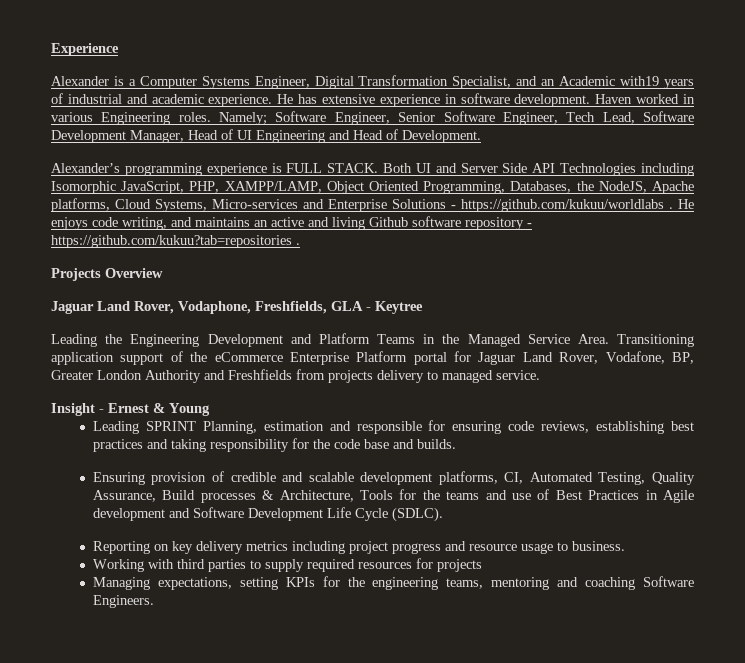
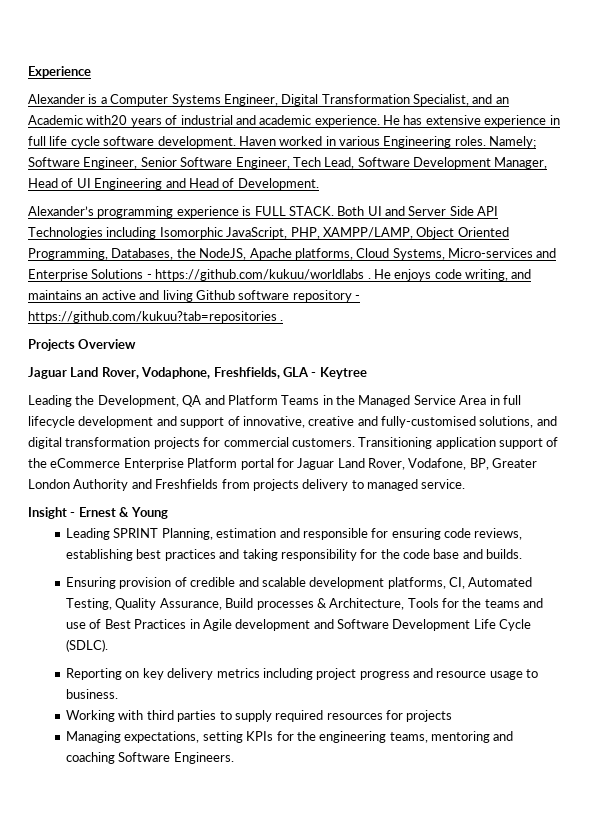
- Alexander is a Computer Systems Engineer, Digital Transformation Specialist, and an Academic with19 years of industrial and academic experience.
+ Alexander is a Computer Systems Engineer, Digital Transformation Specialist, and an Academic with20 years of industrial and academic experience.
- He has extensive experience in software development.
+ He has extensive experience in full life cycle software development.
- Leading the Engineering Development and Platform Teams in the Managed Service Area.
+ Leading the Development, QA and Platform Teams in the Managed Service Area in full lifecycle development and support of innovative, creative and fully-customised solutions, and digital transformation projects for commercial customers.

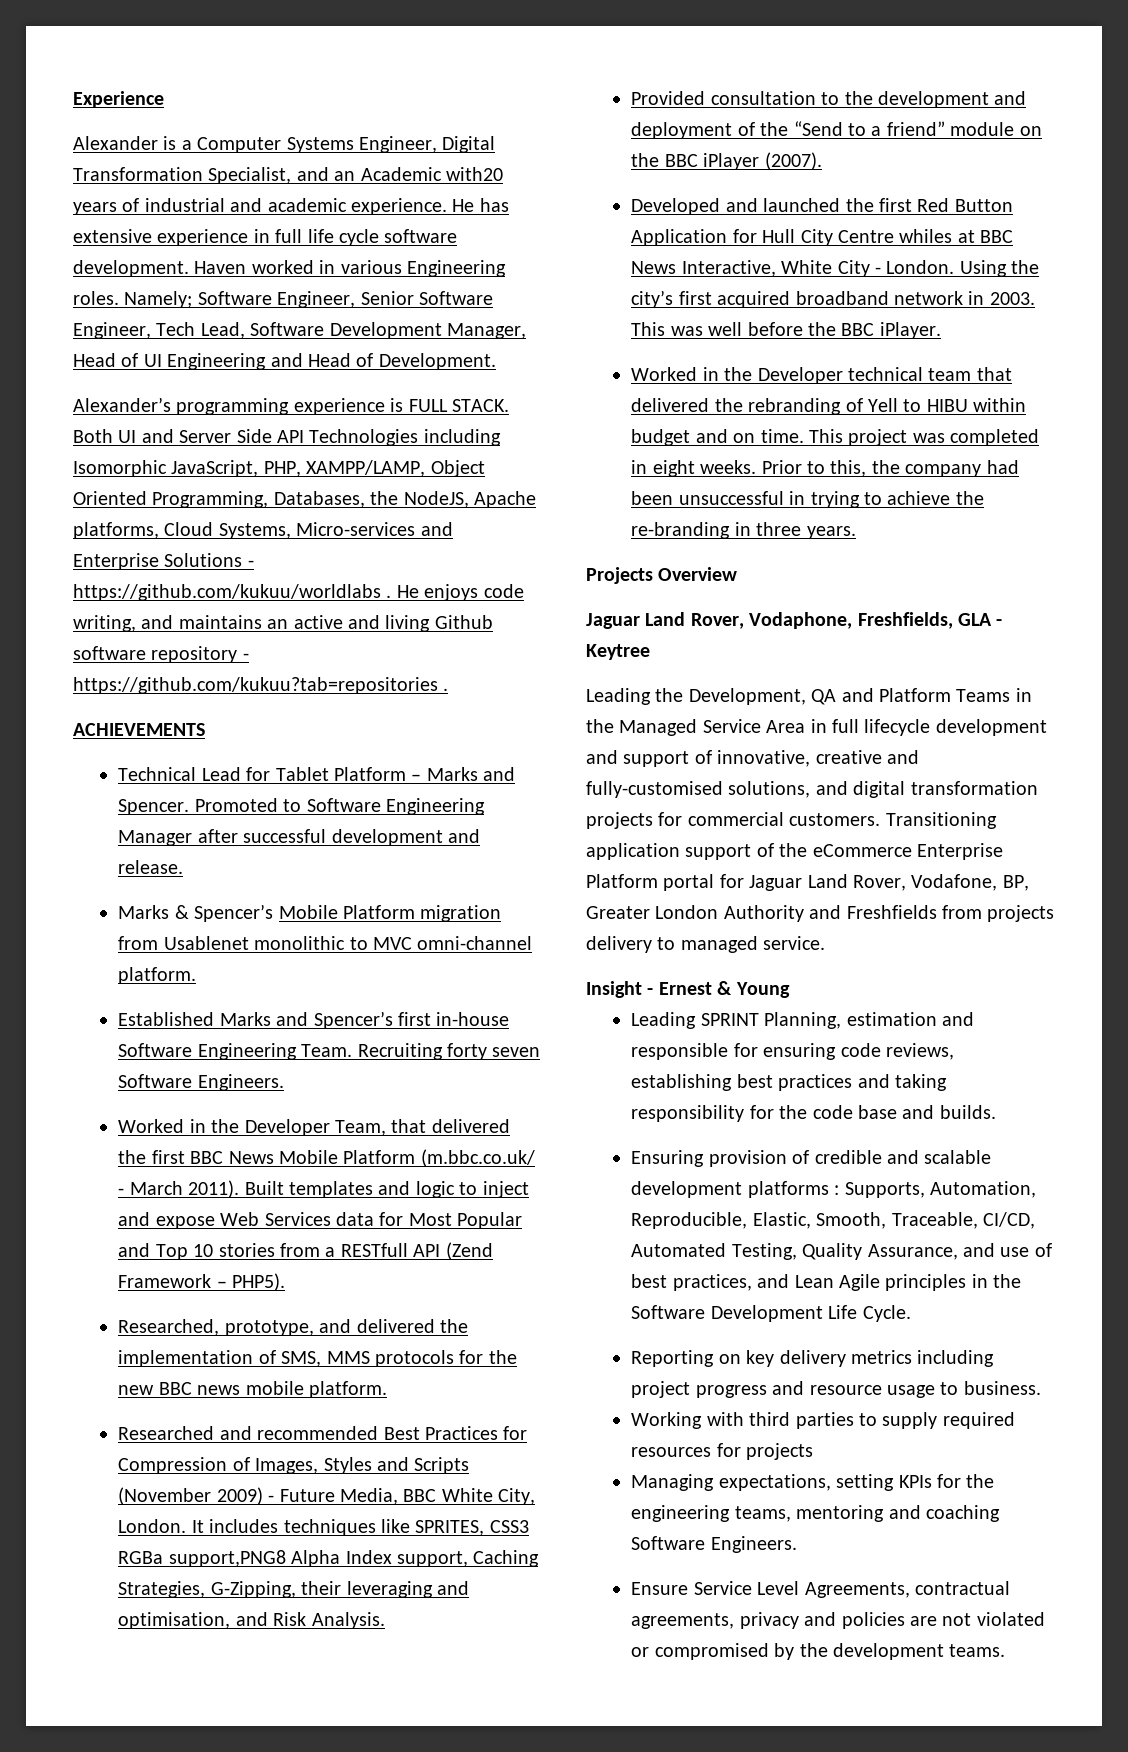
+ ACHIEVEMENTS
+ Technical Lead for Tablet Platform – Marks and Spencer. Promoted to Software Engineering Manager after successful development and release.
+ Marks & Spencer’s Mobile Platform migration from Usablenet monolithic to MVC omni-channel platform.
+ Established Marks and Spencer’s first in-house Software Engineering Team. Recruiting forty seven Software Engineers.
+ Worked in the Developer Team, that delivered the first BBC News Mobile Platform (m.bbc.co.uk/ - March 2011). Built templates and logic to inject and expose Web Services data for Most Popular and Top 10 stories from a RESTfull API (Zend Framework – PHP5).
+ Researched, prototype, and delivered the implementation of SMS, MMS protocols for the new BBC news mobile platform.
+ Researched and recommended Best Practices for Compression of Images, Styles and Scripts (November 2009) - Future Media, BBC White City, London. It includes techniques like SPRITES, CSS3 RGBa support,PNG8 Alpha Index support, Caching Strategies, G-Zipping, their leveraging and optimisation, and Risk Analysis.
+ Provided consultation to the development and deployment of the “Send to a friend” module on the BBC iPlayer (2007).
+ Developed and launched the first Red Button Application for Hull City Centre whiles at BBC News Interactive, White City - London. Using the city’s first acquired broadband network in 2003. This was well before the BBC iPlayer.
+ Worked in the Developer technical team that delivered the rebranding of Yell to HIBU within budget and on time. This project was completed in eight weeks. Prior to this, the company had been unsuccessful in trying to achieve the re-branding in three years.
- Ensuring provision of credible and scalable development platforms, CI, Automated Testing, Quality Assurance, Build processes & Architecture, Tools for the teams and use of Best Practices in Agile development and Software Development Life Cycle (SDLC).
+ Ensuring provision of credible and scalable development platforms : Supports, Automation, Reproducible, Elastic, Smooth, Traceable, CI/CD, Automated Testing, Quality Assurance, and use of best practices, and Lean Agile principles in the Software Development Life Cycle.
+ Ensure Service Level Agreements, contractual agreements, privacy and policies are not violated or compromised by the development teams.

